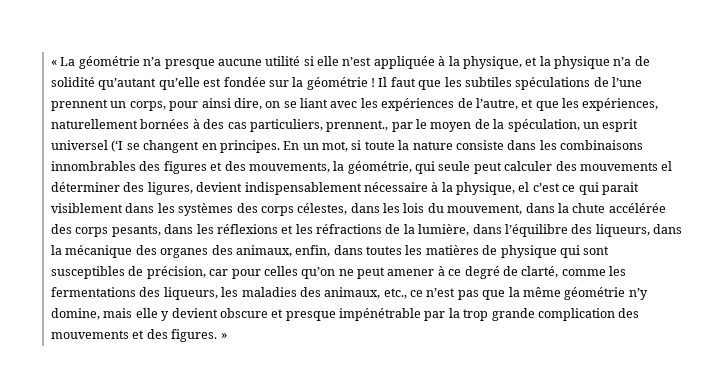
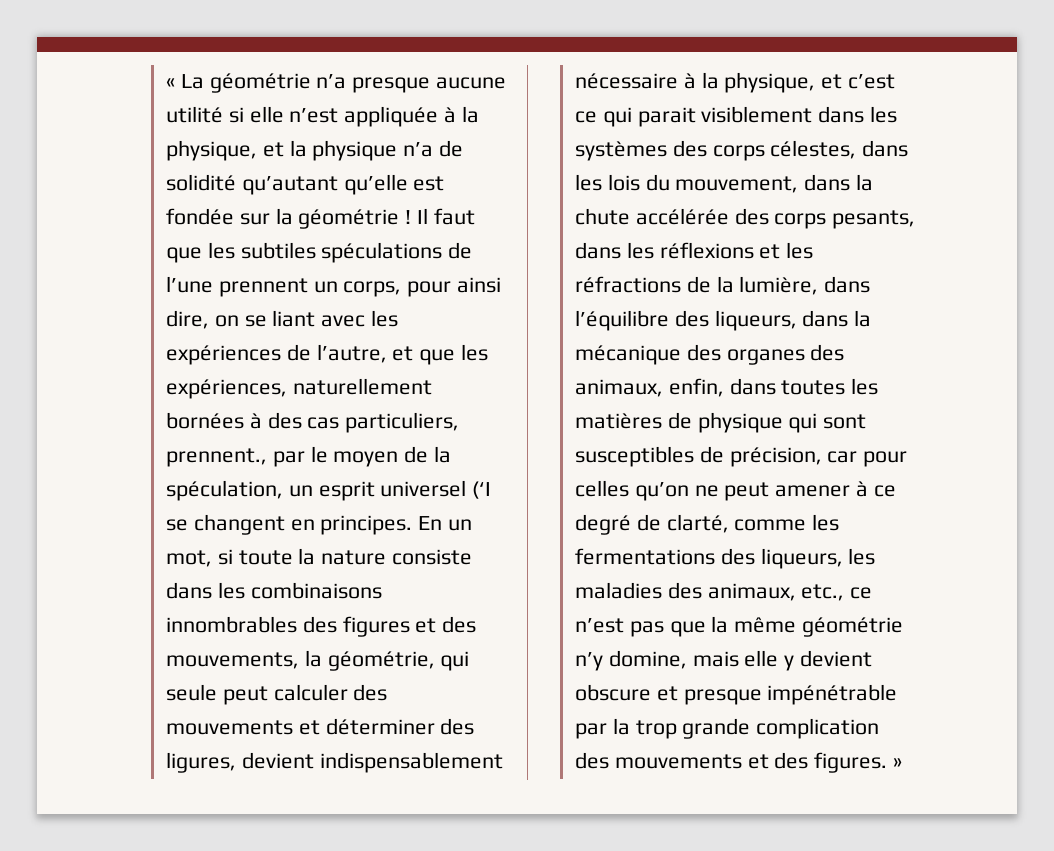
- En un mot, si toute la nature consiste dans les combinaisons innombrables des figures et des mouvements, la géométrie, qui seule peut calculer des mouvements el déterminer des ligures, devient indispensablement nécessaire à la physique, el c’est ce qui parait visiblement dans les systèmes des corps célestes, dans les lois du mouvement, dans la chute accélérée des corps pesants, dans les réflexions et les réfractions de la lumière, dans l’équilibre des liqueurs, dans la mécanique des organes des animaux, enfin, dans toutes les matières de physique qui sont susceptibles de précision, car pour celles qu’on ne peut amener à ce degré de clarté, comme les fermentations des liqueurs, les maladies des animaux, etc., ce n’est pas que la même géométrie n’y domine, mais elle y devient obscure et presque impénétrable par la trop grande complication des mouvements et des figures. »
+ En un mot, si toute la nature consiste dans les combinaisons innombrables des figures et des mouvements, la géométrie, qui seule peut calculer des mouvements et déterminer des ligures, devient indispensablement nécessaire à la physique, et c’est ce qui parait visiblement dans les systèmes des corps célestes, dans les lois du mouvement, dans la chute accélérée des corps pesants, dans les réflexions et les réfractions de la lumière, dans l’équilibre des liqueurs, dans la mécanique des organes des animaux, enfin, dans toutes les matières de physique qui sont susceptibles de précision, car pour celles qu’on ne peut amener à ce degré de clarté, comme les fermentations des liqueurs, les maladies des animaux, etc., ce n’est pas que la même géométrie n’y domine, mais elle y devient obscure et presque impénétrable par la trop grande complication des mouvements et des figures. »

